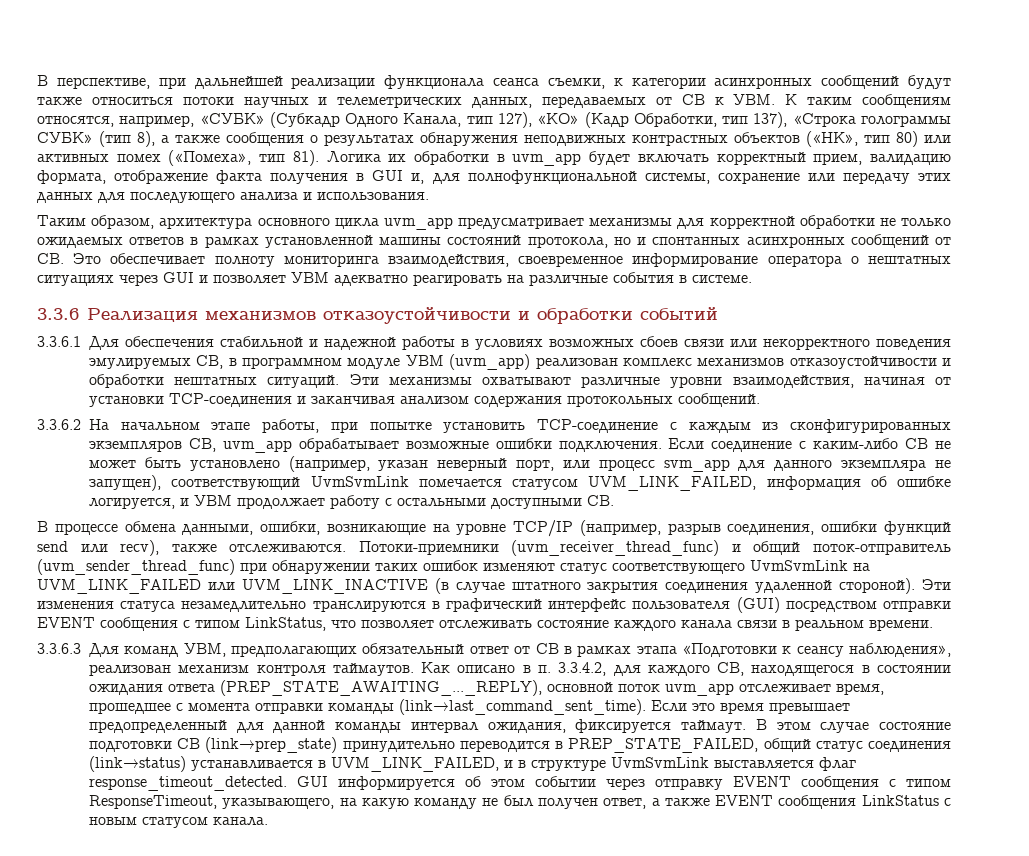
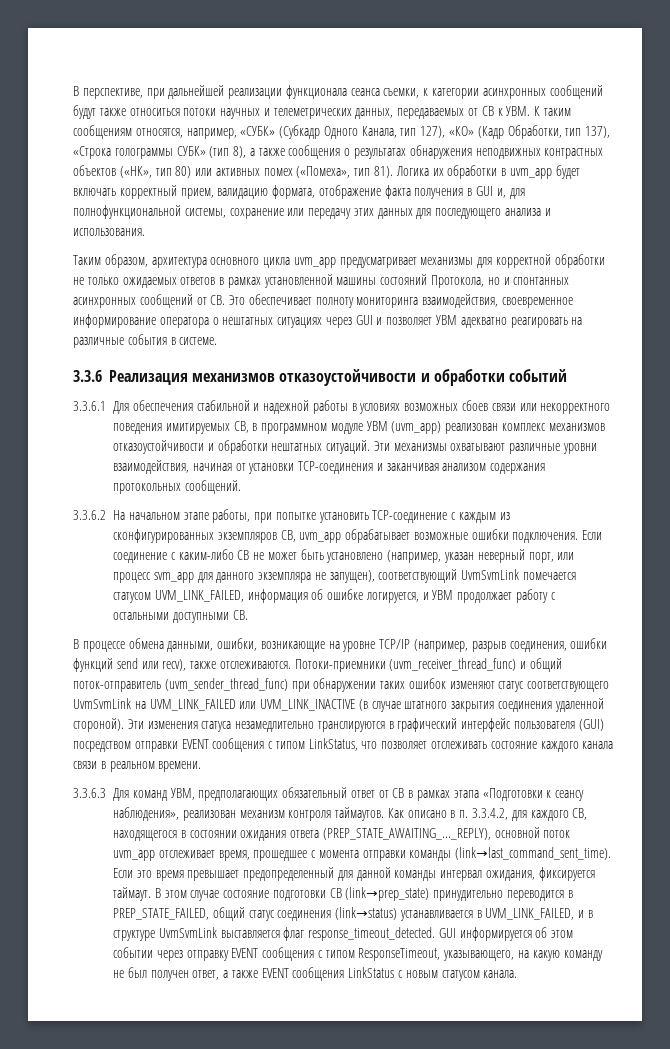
- Таким образом, архитектура основного цикла uvm_app предусматривает механизмы для корректной обработки не только ожидаемых ответов в рамках установленной машины состояний протокола, но и спонтанных асинхронных сообщений от СВ. Это обеспечивает полноту мониторинга взаимодействия, своевременное информирование оператора о нештатных ситуациях через GUI и позволяет УВМ адекватно реагировать на различные события в системе.
+ Таким образом, архитектура основного цикла uvm_app предусматривает механизмы для корректной обработки не только ожидаемых ответов в рамках установленной машины состояний Протокола, но и спонтанных асинхронных сообщений от СВ. Это обеспечивает полноту мониторинга взаимодействия, своевременное информирование оператора о нештатных ситуациях через GUI и позволяет УВМ адекватно реагировать на различные события в системе.
- 3.3.6.1 Для обеспечения стабильной и надежной работы в условиях возможных сбоев связи или некорректного поведения эмулируемых СВ, в программном модуле УВМ (uvm_app) реализован комплекс механизмов отказоустойчивости и обработки нештатных ситуаций.
+ 3.3.6.1 Для обеспечения стабильной и надежной работы в условиях возможных сбоев связи или некорректного поведения имитируемых СВ, в программном модуле УВМ (uvm_app) реализован комплекс механизмов отказоустойчивости и обработки нештатных ситуаций.

